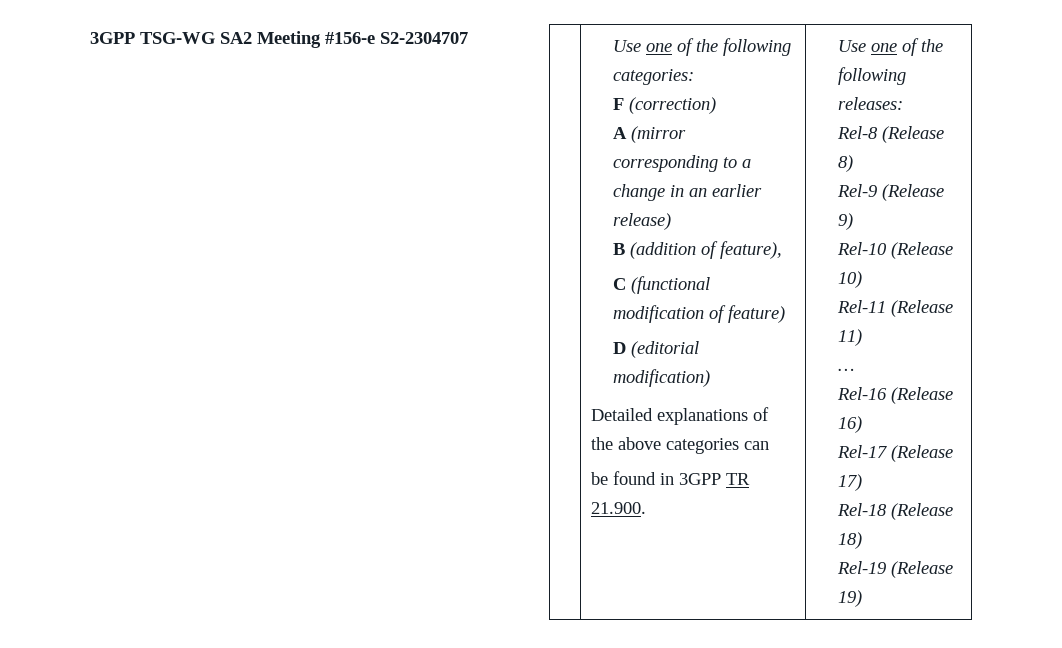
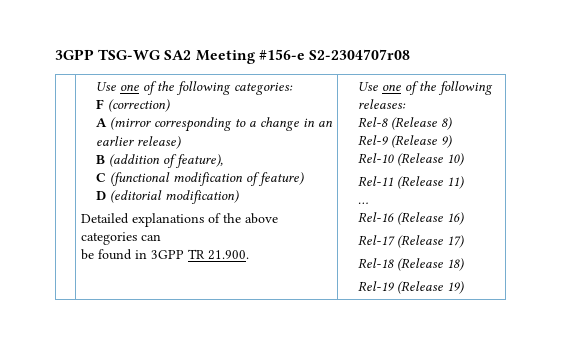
- 3GPP TSG-WG SA2 Meeting #156-e S2-2304707
+ 3GPP TSG-WG SA2 Meeting #156-e S2-2304707r08

